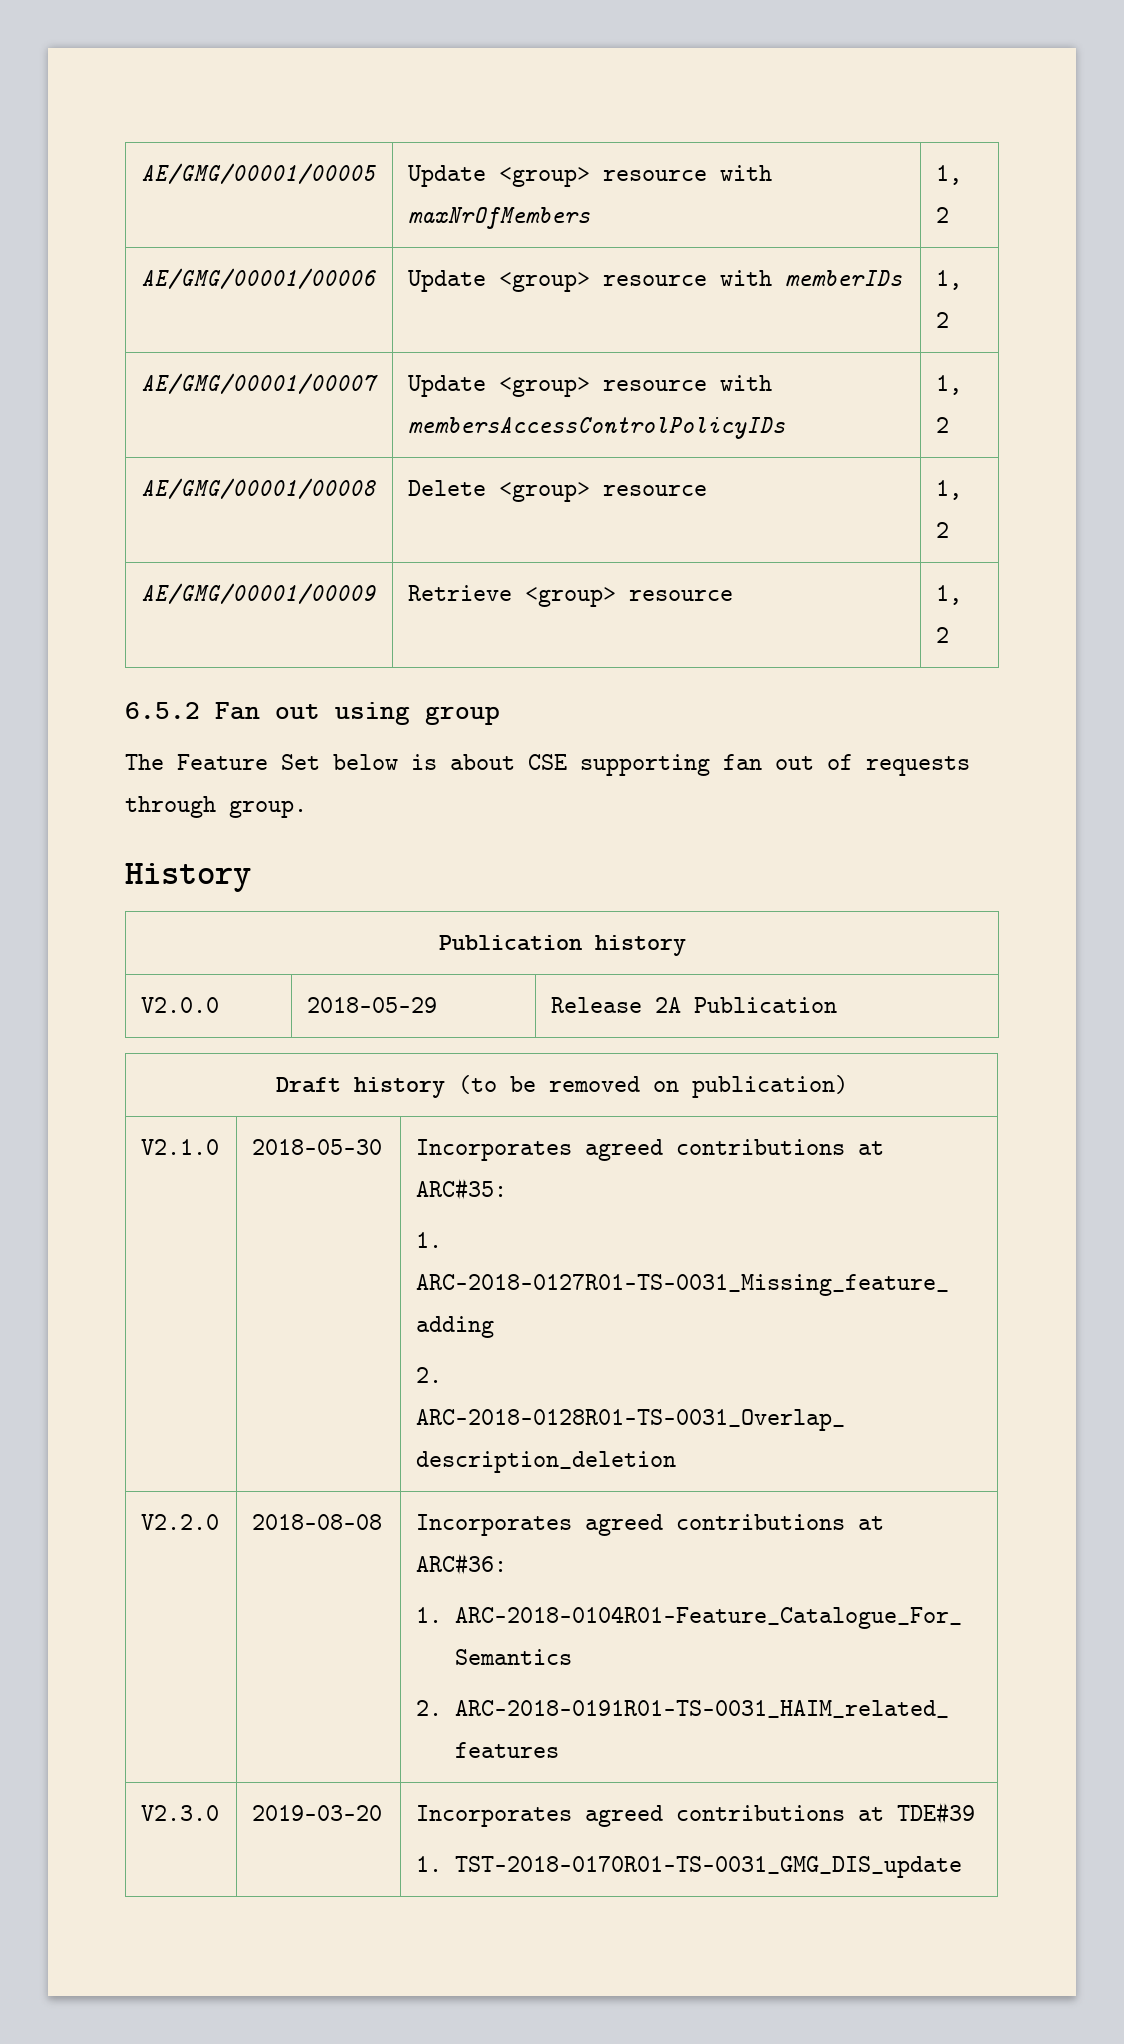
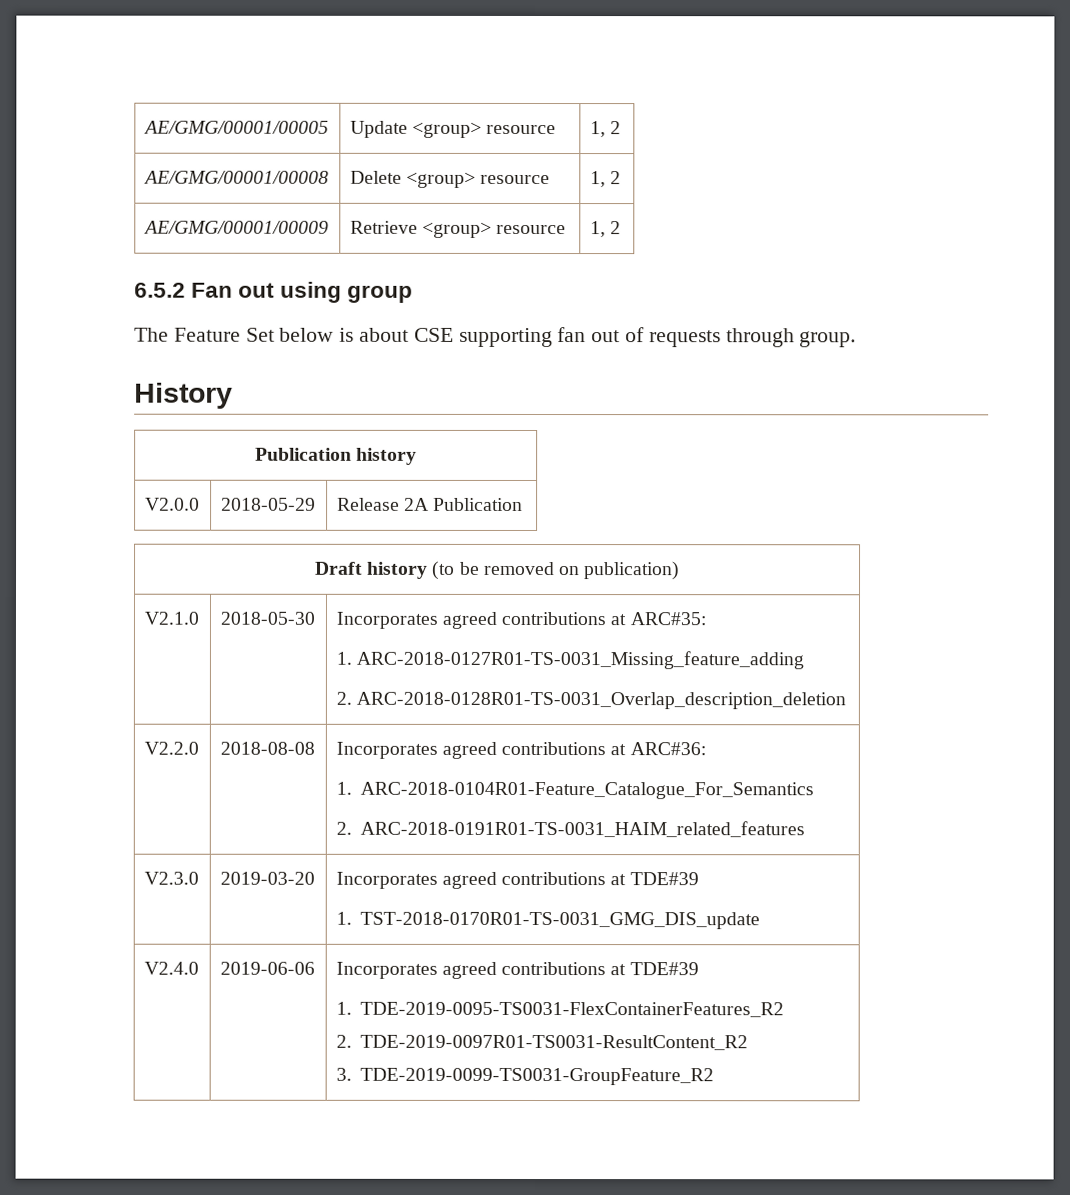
- AE/GMG/00001/00005 | Update <group> resource with maxNrOfMembers | 1, 2
- AE/GMG/00001/00006 | Update <group> resource with memberIDs | 1, 2
- AE/GMG/00001/00007 | Update <group> resource with membersAccessControlPolicyIDs | 1, 2
+ AE/GMG/00001/00005 | Update <group> resource | 1, 2
+ V2.4.0 | 2019-06-06 | Incorporates agreed contributions at TDE#39
+ 1. TDE-2019-0095-TS0031-FlexContainerFeatures_R2
+ 2. TDE-2019-0097R01-TS0031-ResultContent_R2
+ 3. TDE-2019-0099-TS0031-GroupFeature_R2

